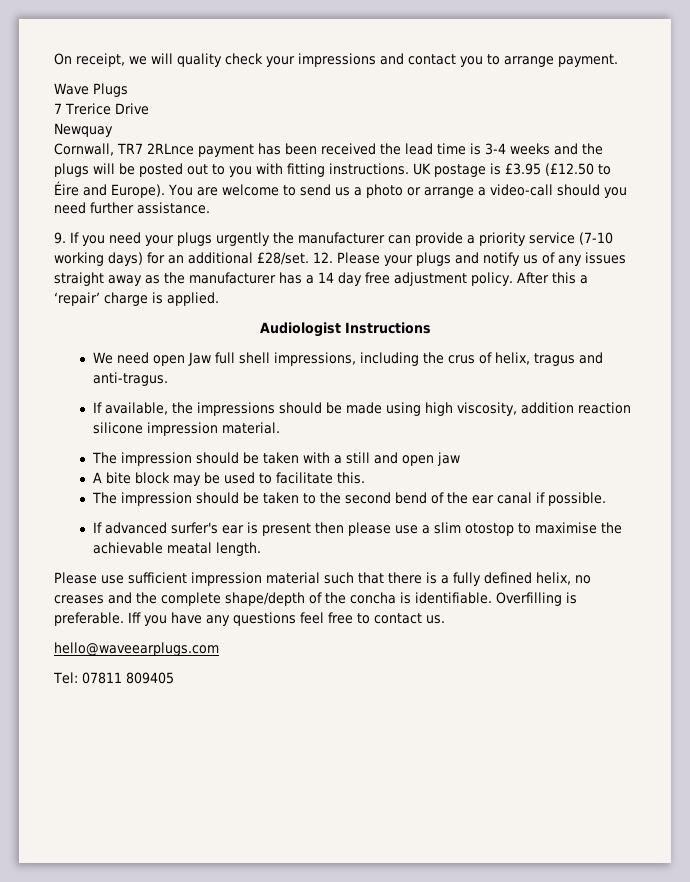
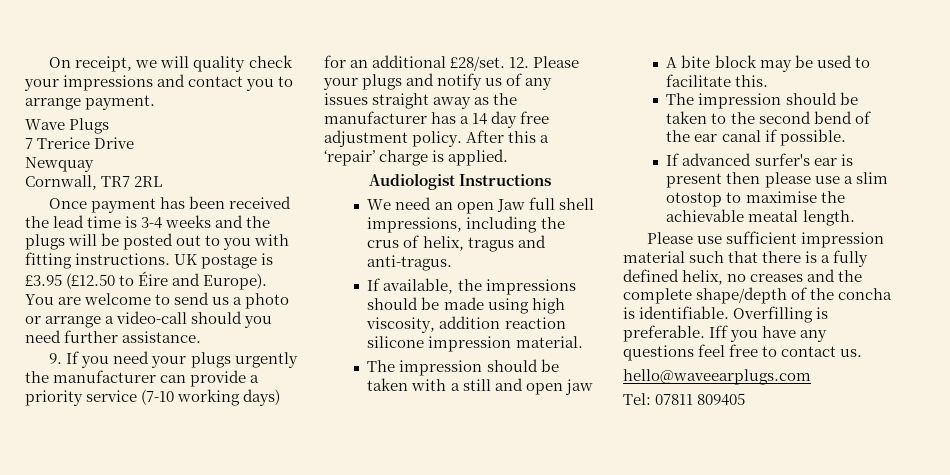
- Cornwall, TR7 2RLnce payment has been received the lead time is 3-4 weeks and the plugs will be posted out to you with fitting instructions.
+ Cornwall, TR7 2RL
+ Once payment has been received the lead time is 3-4 weeks and the plugs will be posted out to you with fitting instructions.
- We need open Jaw full shell impressions, including the crus of helix, tragus and anti-tragus.
+ We need an open Jaw full shell impressions, including the crus of helix, tragus and anti-tragus.

